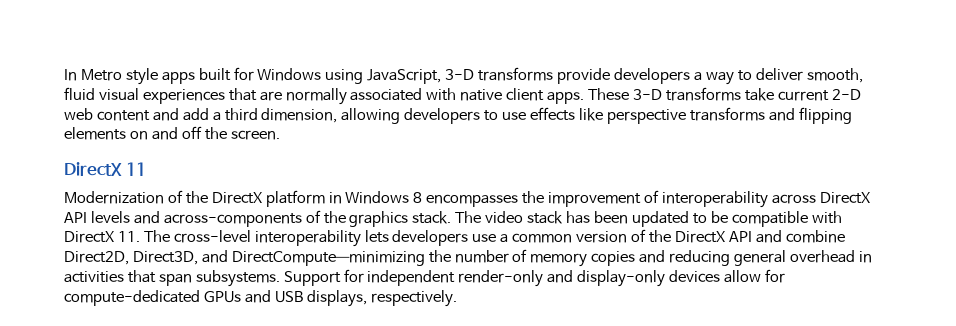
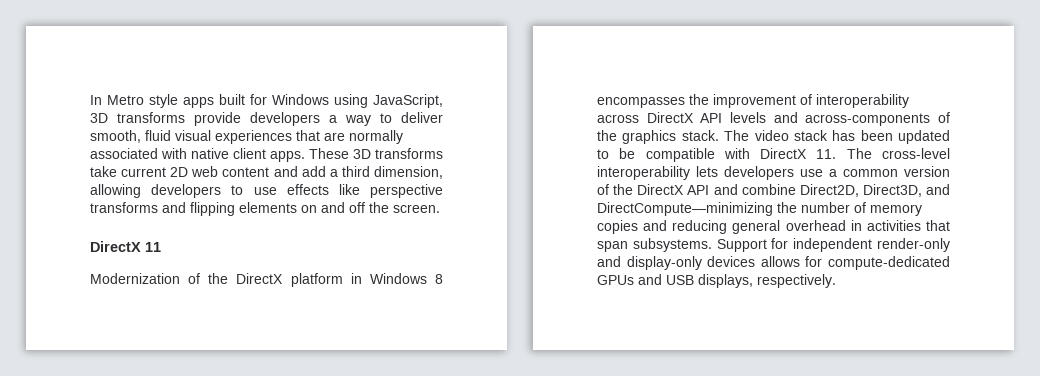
- In Metro style apps built for Windows using JavaScript, 3-D transforms provide developers a way to deliver smooth, fluid visual experiences that are normally associated with native client apps.
+ In Metro style apps built for Windows using JavaScript, 3D transforms provide developers a way to deliver smooth, fluid visual experiences that are normally associated with native client apps.
- These 3-D transforms take current 2-D web content and add a third dimension, allowing developers to use effects like perspective transforms and flipping elements on and off the screen.
+ These 3D transforms take current 2D web content and add a third dimension, allowing developers to use effects like perspective transforms and flipping elements on and off the screen.
- Support for independent render-only and display-only devices allow for compute-dedicated GPUs and USB displays, respectively.
+ Support for independent render-only and display-only devices allows for compute-dedicated GPUs and USB displays, respectively.

